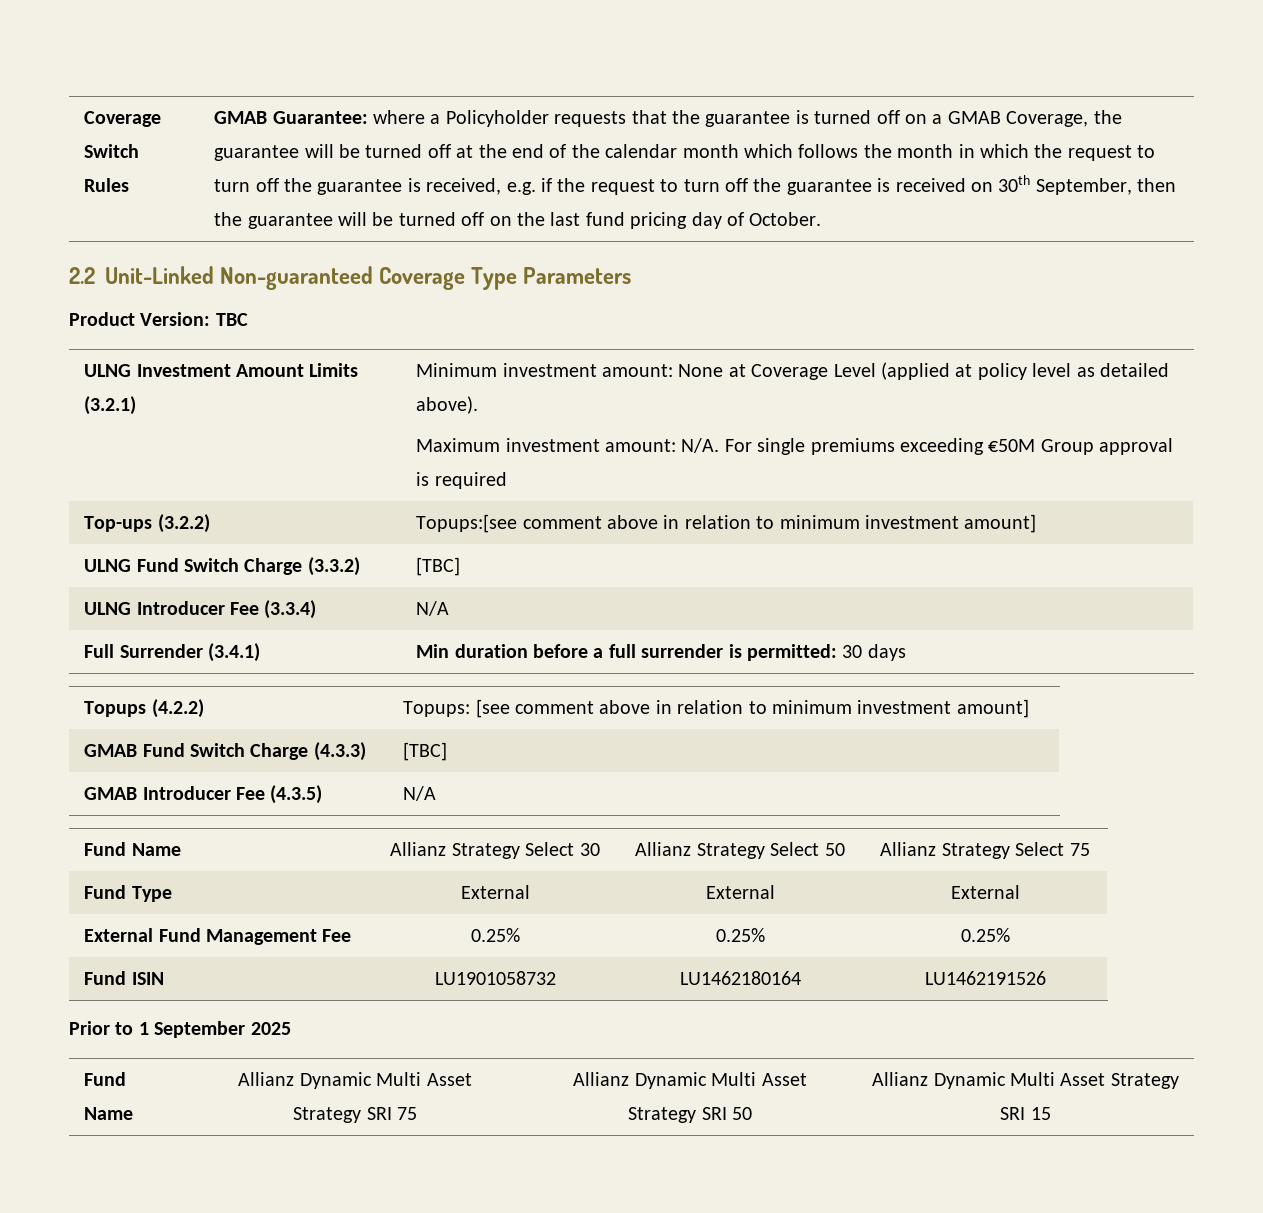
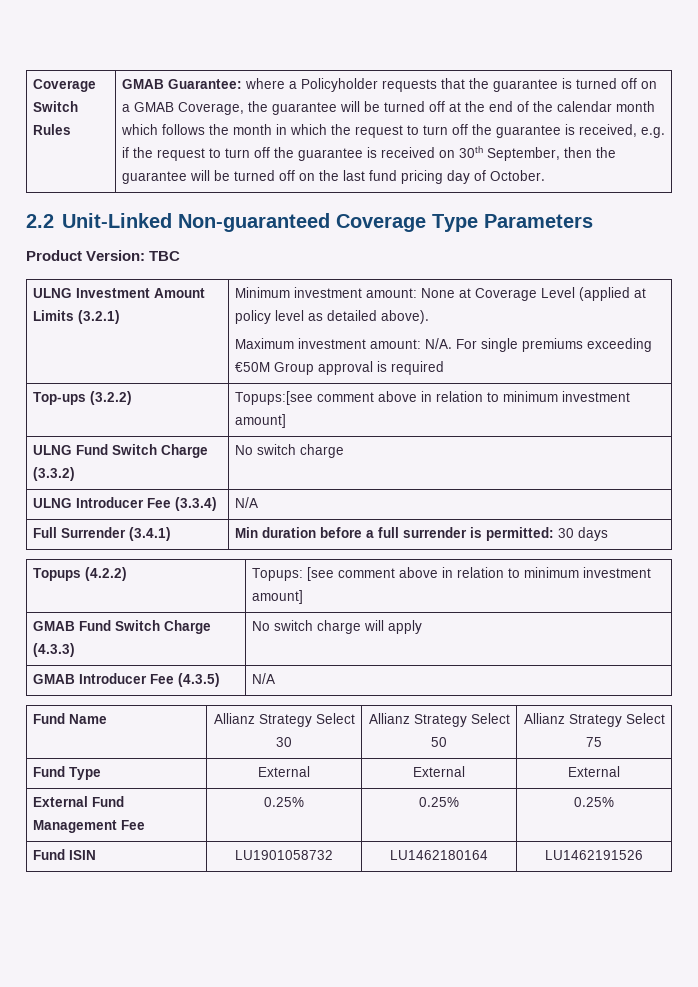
- ULNG Fund Switch Charge (3.3.2) | [TBC]
+ ULNG Fund Switch Charge (3.3.2) | No switch charge
- GMAB Fund Switch Charge (4.3.3) | [TBC]
+ GMAB Fund Switch Charge (4.3.3) | No switch charge will apply
- Prior to 1 September 2025
- Fund Name | Allianz Dynamic Multi Asset Strategy SRI 75 | Allianz Dynamic Multi Asset Strategy SRI 50 | Allianz Dynamic Multi Asset Strategy SRI 15

